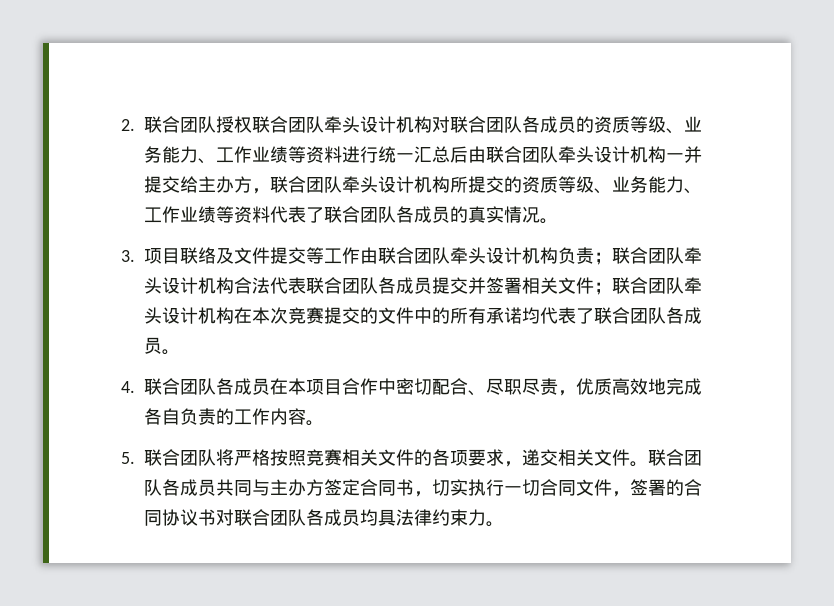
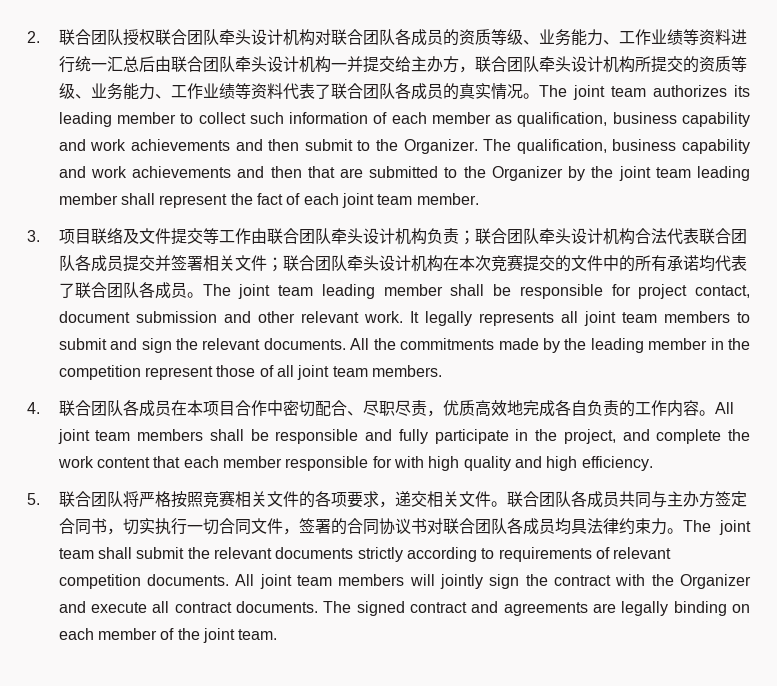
+ The joint team authorizes its leading member to collect such information of each member as qualification, business capability and work achievements and then submit to the Organizer. The qualification, business capability and work achievements and then that are submitted to the Organizer by the joint team leading member shall represent the fact of each joint team member.
+ The joint team leading member shall be responsible for project contact, document submission and other relevant work. It legally represents all joint team members to submit and sign the relevant documents. All the commitments made by the leading member in the competition represent those of all joint team members.
+ All joint team members shall be responsible and fully participate in the project, and complete the work content that each member responsible for with high quality and high efficiency.
+ The joint team shall submit the relevant documents strictly according to requirements of relevant competition documents. All joint team members will jointly sign the contract with the Organizer and execute all contract documents. The signed contract and agreements are legally binding on each member of the joint team.

